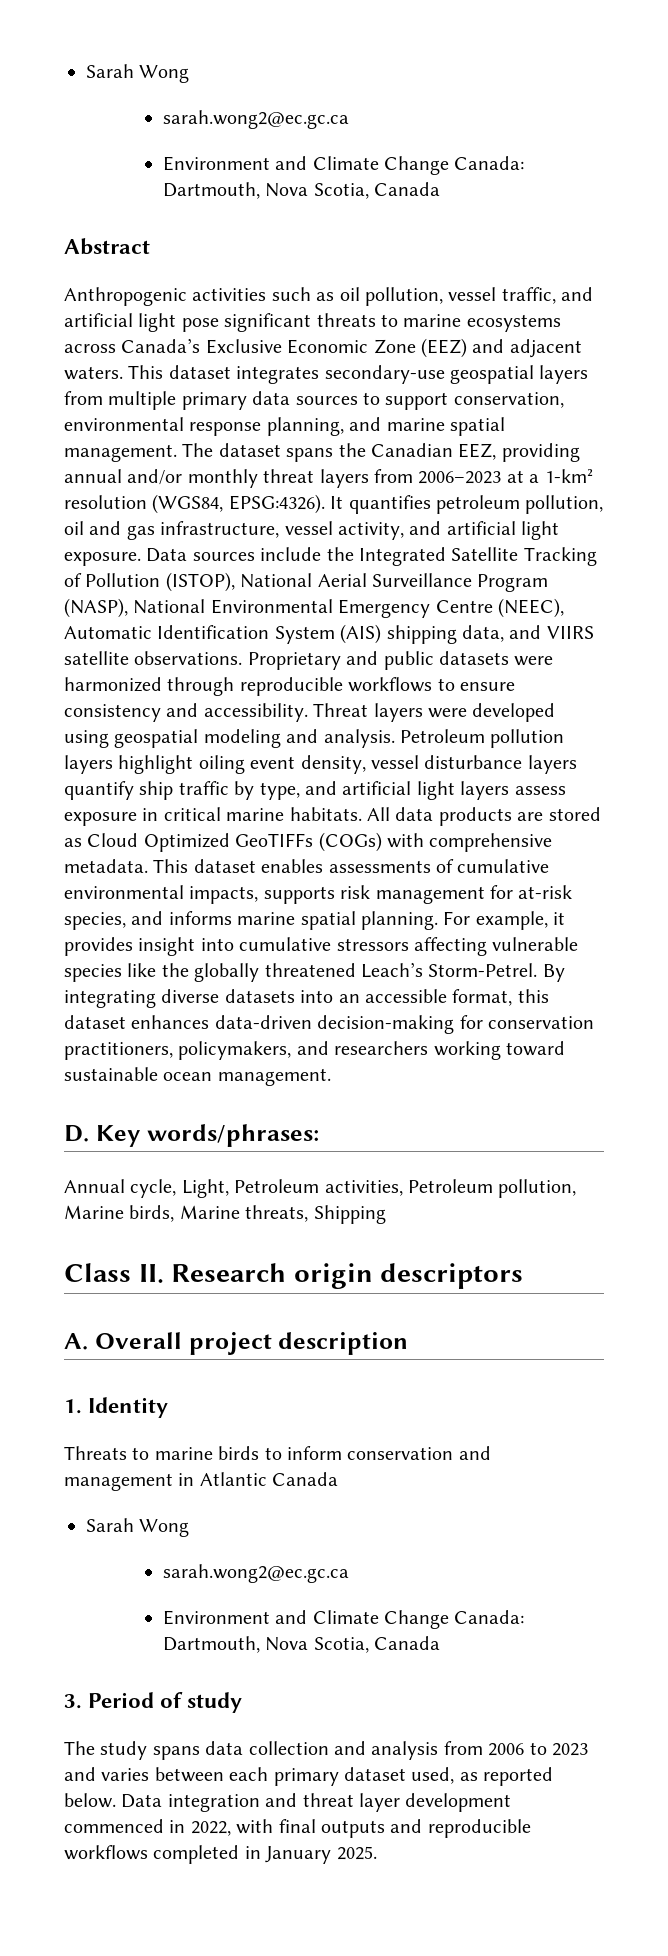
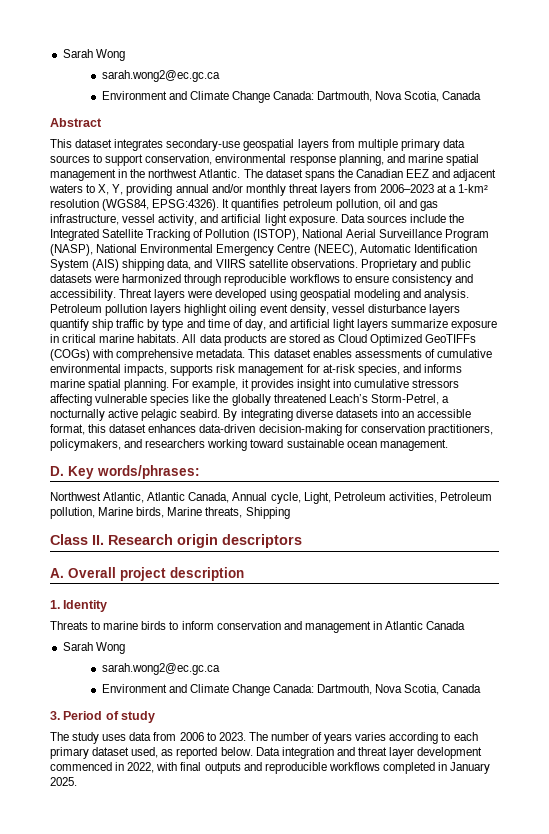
- Anthropogenic activities such as oil pollution, vessel traffic, and artificial light pose significant threats to marine ecosystems across Canada’s Exclusive Economic Zone (EEZ) and adjacent waters. This dataset integrates secondary-use geospatial layers from multiple primary data sources to support conservation, environmental response planning, and marine spatial management.
+ This dataset integrates secondary-use geospatial layers from multiple primary data sources to support conservation, environmental response planning, and marine spatial management in the northwest Atlantic.
- The dataset spans the Canadian EEZ, providing annual and/or monthly threat layers from 2006–2023 at a 1-km² resolution (WGS84, EPSG:4326).
+ The dataset spans the Canadian EEZ and adjacent waters to X, Y, providing annual and/or monthly threat layers from 2006–2023 at a 1-km² resolution (WGS84, EPSG:4326).
- Petroleum pollution layers highlight oiling event density, vessel disturbance layers quantify ship traffic by type, and artificial light layers assess exposure in critical marine habitats.
+ Petroleum pollution layers highlight oiling event density, vessel disturbance layers quantify ship traffic by type and time of day, and artificial light layers summarize exposure in critical marine habitats.
- For example, it provides insight into cumulative stressors affecting vulnerable species like the globally threatened Leach’s Storm-Petrel.
+ For example, it provides insight into cumulative stressors affecting vulnerable species like the globally threatened Leach’s Storm-Petrel, a nocturnally active pelagic seabird.
- Annual cycle, Light, Petroleum activities, Petroleum pollution, Marine birds, Marine threats, Shipping
+ Northwest Atlantic, Atlantic Canada, Annual cycle, Light, Petroleum activities, Petroleum pollution, Marine birds, Marine threats, Shipping
- The study spans data collection and analysis from 2006 to 2023 and varies between each primary dataset used, as reported below.
+ The study uses data from 2006 to 2023. The number of years varies according to each primary dataset used, as reported below.

